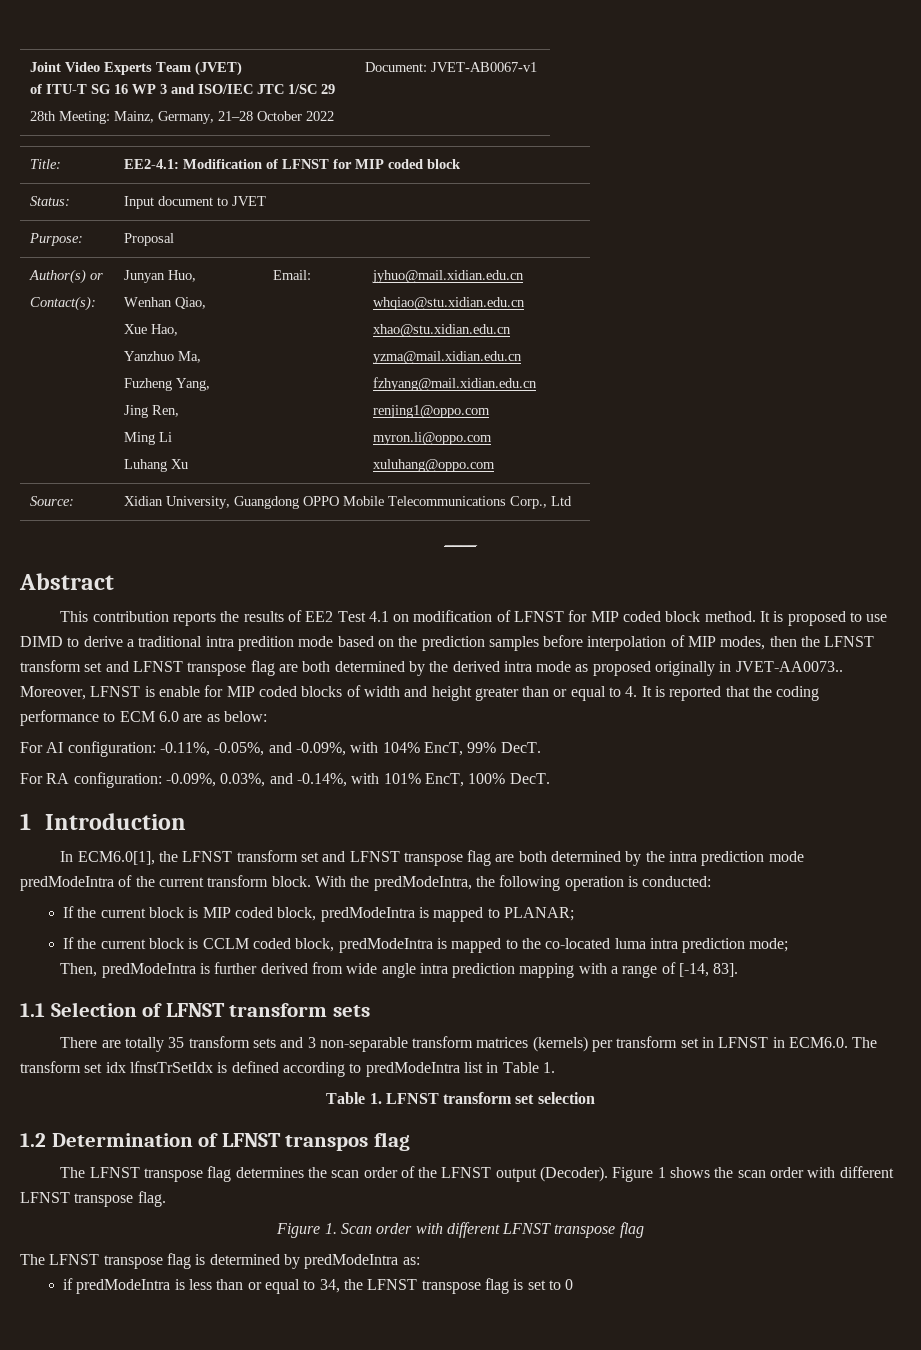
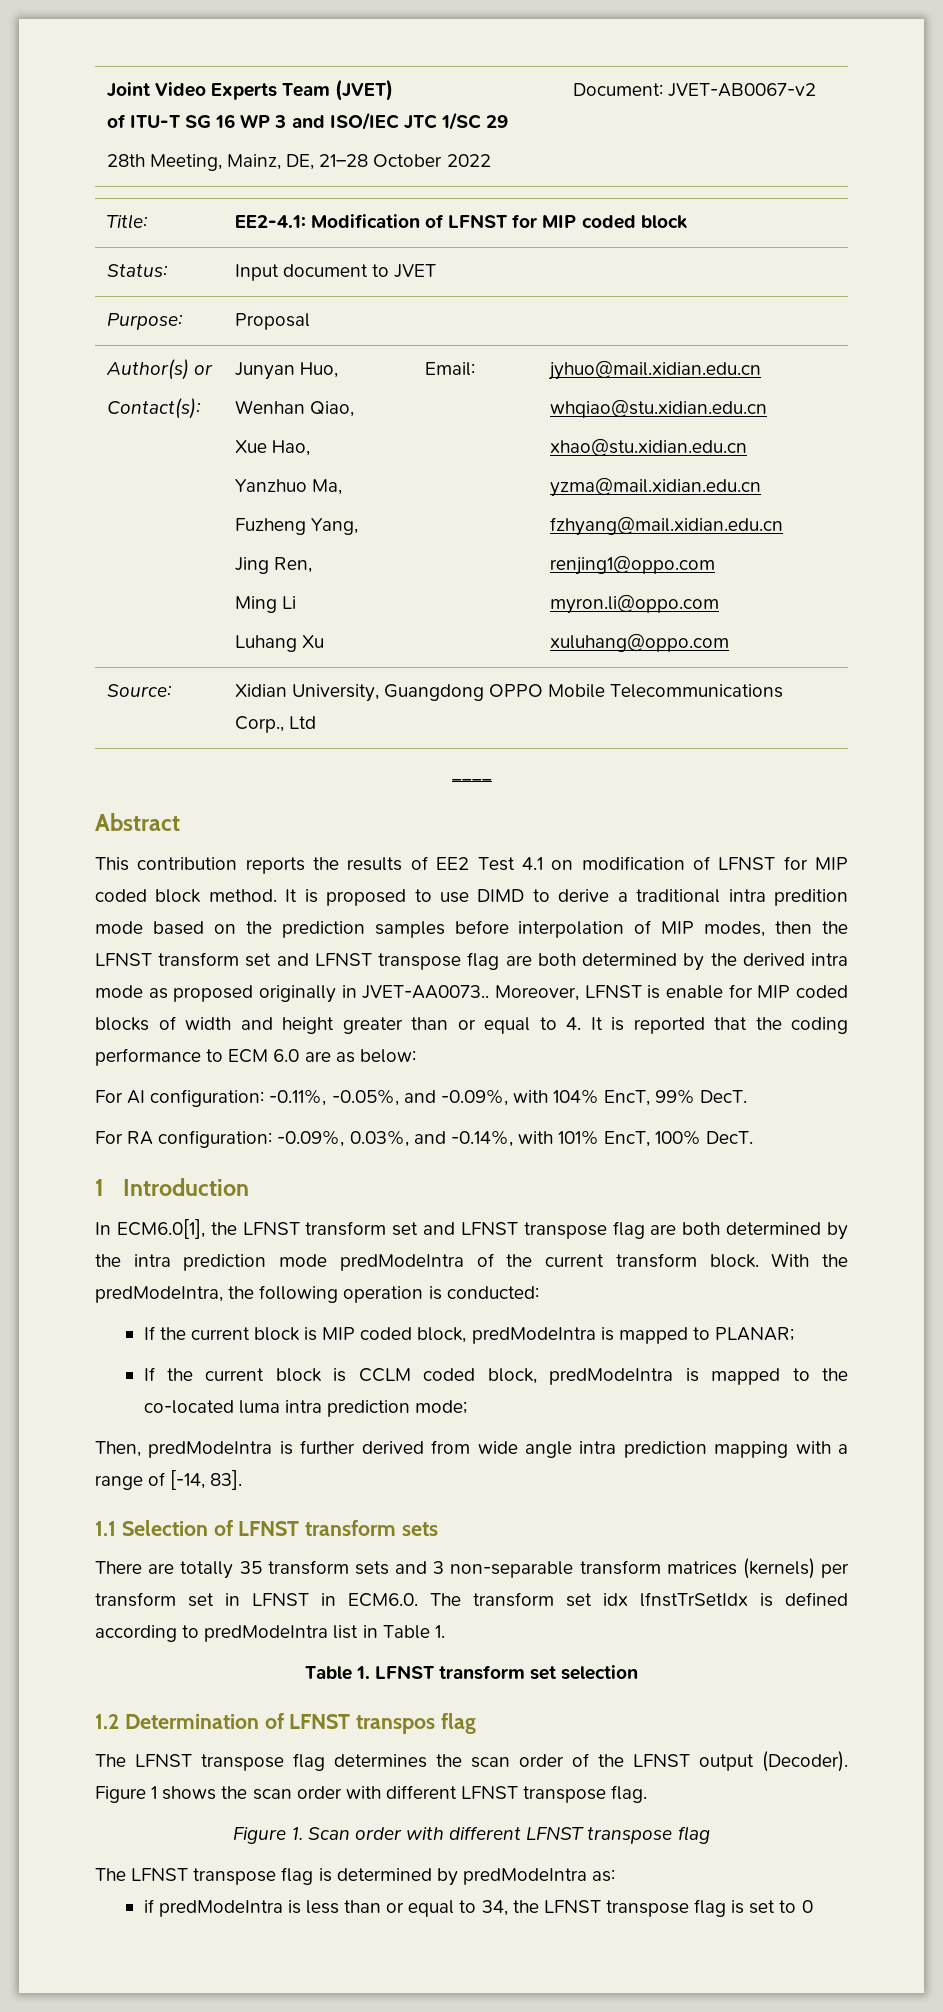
  Joint Video Experts Team (JVET)
  of ITU-T SG 16 WP 3 and ISO/IEC JTC 1/SC 29
- 28th Meeting: Mainz, Germany, 21–28 October 2022 | Document: JVET-AB0067-v1
+ 28th Meeting, Mainz, DE, 21–28 October 2022 | Document: JVET-AB0067-v2

